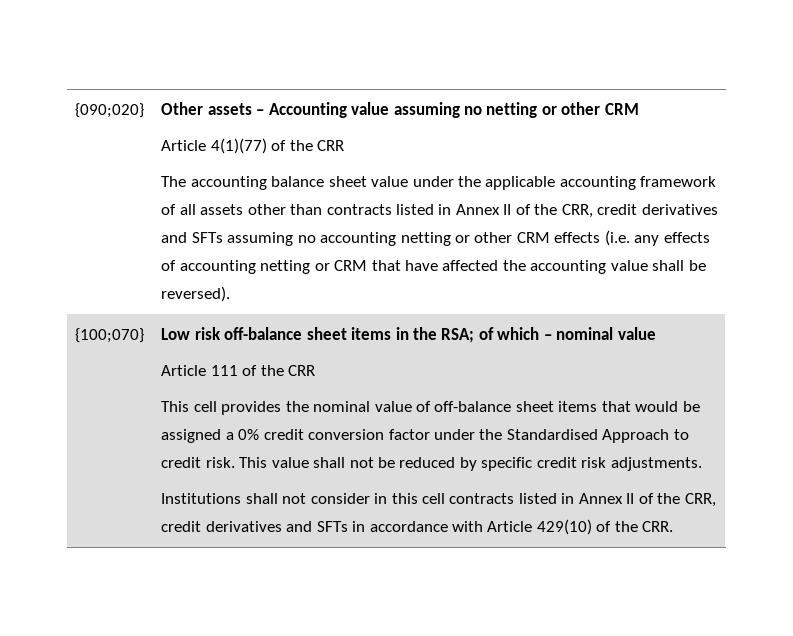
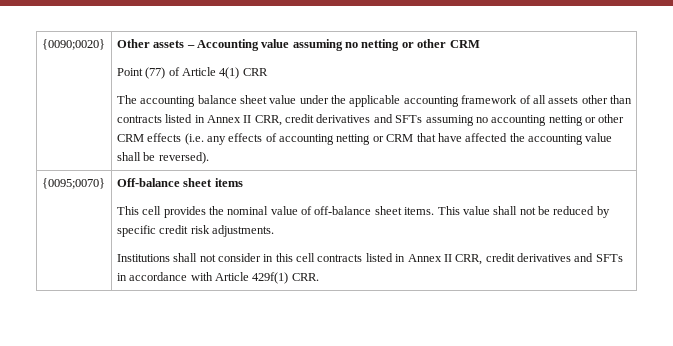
- {090;020}
+ {0090;0020}
- Article 4(1)(77) of the CRR
+ Point (77) of Article 4(1) CRR
- The accounting balance sheet value under the applicable accounting framework of all assets other than contracts listed in Annex II of the CRR, credit derivatives and SFTs assuming no accounting netting or other CRM effects (i.e. any effects of accounting netting or CRM that have affected the accounting value shall be reversed).
+ The accounting balance sheet value under the applicable accounting framework of all assets other than contracts listed in Annex II CRR, credit derivatives and SFTs assuming no accounting netting or other CRM effects (i.e. any effects of accounting netting or CRM that have affected the accounting value shall be reversed).
- {100;070} | Low risk off-balance sheet items in the RSA; of which – nominal value
- Article 111 of the CRR
+ {0095;0070} | Off-balance sheet items
- This cell provides the nominal value of off-balance sheet items that would be assigned a 0% credit conversion factor under the Standardised Approach to credit risk.
+ This cell provides the nominal value of off-balance sheet items.
- Institutions shall not consider in this cell contracts listed in Annex II of the CRR, credit derivatives and SFTs in accordance with Article 429(10) of the CRR.
+ Institutions shall not consider in this cell contracts listed in Annex II CRR, credit derivatives and SFTs in accordance with Article 429f(1) CRR.

